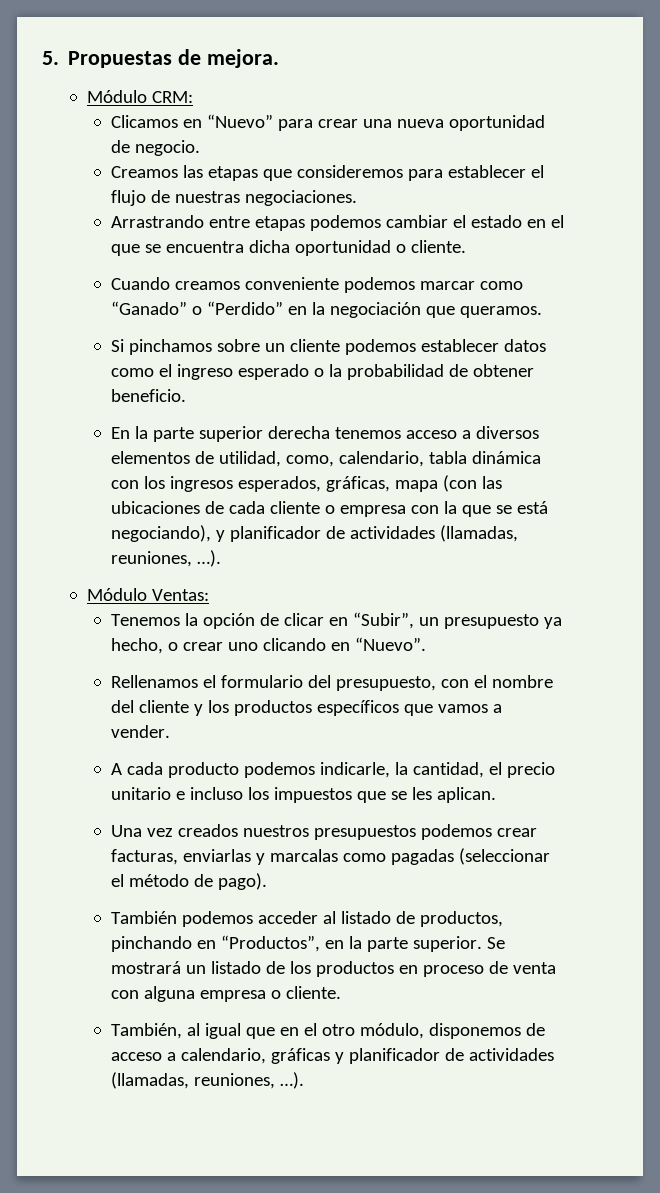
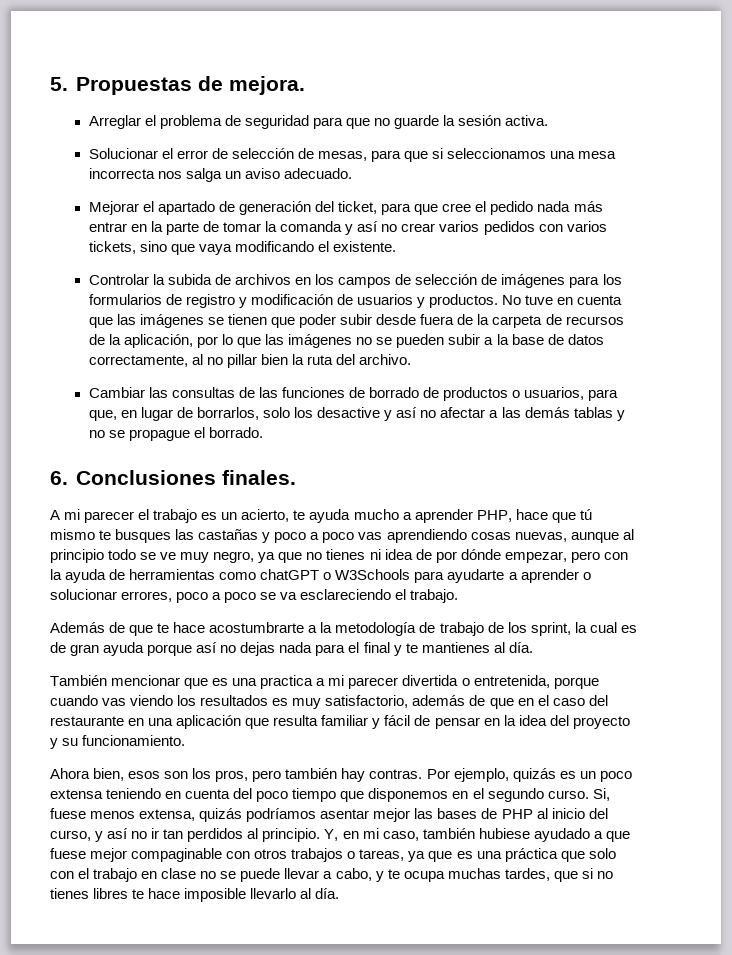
- Módulo CRM:
- Clicamos en “Nuevo” para crear una nueva oportunidad de negocio.
- Creamos las etapas que consideremos para establecer el flujo de nuestras negociaciones.
- Arrastrando entre etapas podemos cambiar el estado en el que se encuentra dicha oportunidad o cliente.
- Cuando creamos conveniente podemos marcar como “Ganado” o “Perdido” en la negociación que queramos.
- Si pinchamos sobre un cliente podemos establecer datos como el ingreso esperado o la probabilidad de obtener beneficio.
- En la parte superior derecha tenemos acceso a diversos elementos de utilidad, como, calendario, tabla dinámica con los ingresos esperados, gráficas, mapa (con las ubicaciones de cada cliente o empresa con la que se está negociando), y planificador de actividades (llamadas, reuniones, …).
- Módulo Ventas:
- Tenemos la opción de clicar en “Subir”, un presupuesto ya hecho, o crear uno clicando en “Nuevo”.
- Rellenamos el formulario del presupuesto, con el nombre del cliente y los productos específicos que vamos a vender.
- A cada producto podemos indicarle, la cantidad, el precio unitario e incluso los impuestos que se les aplican.
- Una vez creados nuestros presupuestos podemos crear facturas, enviarlas y marcalas como pagadas (seleccionar el método de pago).
- También podemos acceder al listado de productos, pinchando en “Productos”, en la parte superior. Se mostrará un listado de los productos en proceso de venta con alguna empresa o cliente.
- También, al igual que en el otro módulo, disponemos de acceso a calendario, gráficas y planificador de actividades (llamadas, reuniones, …).
+ Arreglar el problema de seguridad para que no guarde la sesión activa.
+ Solucionar el error de selección de mesas, para que si seleccionamos una mesa incorrecta nos salga un aviso adecuado.
+ Mejorar el apartado de generación del ticket, para que cree el pedido nada más entrar en la parte de tomar la comanda y así no crear varios pedidos con varios tickets, sino que vaya modificando el existente.
+ Controlar la subida de archivos en los campos de selección de imágenes para los formularios de registro y modificación de usuarios y productos. No tuve en cuenta que las imágenes se tienen que poder subir desde fuera de la carpeta de recursos de la aplicación, por lo que las imágenes no se pueden subir a la base de datos correctamente, al no pillar bien la ruta del archivo.
+ Cambiar las consultas de las funciones de borrado de productos o usuarios, para que, en lugar de borrarlos, solo los desactive y así no afectar a las demás tablas y no se propague el borrado.
+ 6. Conclusiones finales.
+ A mi parecer el trabajo es un acierto, te ayuda mucho a aprender PHP, hace que tú mismo te busques las castañas y poco a poco vas aprendiendo cosas nuevas, aunque al principio todo se ve muy negro, ya que no tienes ni idea de por dónde empezar, pero con la ayuda de herramientas como chatGPT o W3Schools para ayudarte a aprender o solucionar errores, poco a poco se va esclareciendo el trabajo.
+ Además de que te hace acostumbrarte a la metodología de trabajo de los sprint, la cual es de gran ayuda porque así no dejas nada para el final y te mantienes al día.
+ También mencionar que es una practica a mi parecer divertida o entretenida, porque cuando vas viendo los resultados es muy satisfactorio, además de que en el caso del restaurante en una aplicación que resulta familiar y fácil de pensar en la idea del proyecto y su funcionamiento.
+ Ahora bien, esos son los pros, pero también hay contras. Por ejemplo, quizás es un poco extensa teniendo en cuenta del poco tiempo que disponemos en el segundo curso. Si, fuese menos extensa, quizás podríamos asentar mejor las bases de PHP al inicio del curso, y así no ir tan perdidos al principio. Y, en mi caso, también hubiese ayudado a que fuese mejor compaginable con otros trabajos o tareas, ya que es una práctica que solo con el trabajo en clase no se puede llevar a cabo, y te ocupa muchas tardes, que si no tienes libres te hace imposible llevarlo al día.

